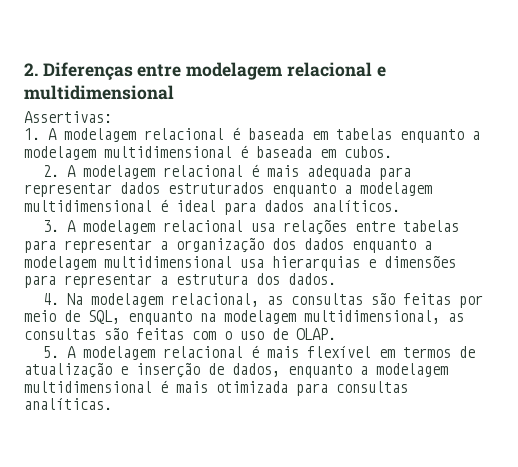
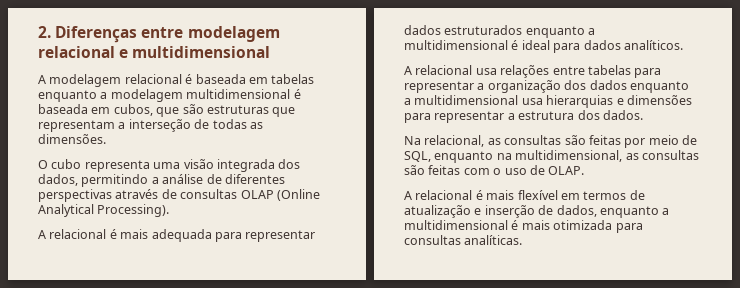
- Assertivas:
- 1. A modelagem relacional é baseada em tabelas enquanto a modelagem multidimensional é baseada em cubos.
- 2. A modelagem relacional é mais adequada para representar dados estruturados enquanto a modelagem multidimensional é ideal para dados analíticos.
+ A modelagem relacional é baseada em tabelas enquanto a modelagem multidimensional é baseada em cubos, que são estruturas que representam a interseção de todas as dimensões.
+ O cubo representa uma visão integrada dos dados, permitindo a análise de diferentes perspectivas através de consultas OLAP (Online Analytical Processing).
+ A relacional é mais adequada para representar dados estruturados enquanto a multidimensional é ideal para dados analíticos.
- 3. A modelagem relacional usa relações entre tabelas para representar a organização dos dados enquanto a modelagem multidimensional usa hierarquias e dimensões para representar a estrutura dos dados.
+ A relacional usa relações entre tabelas para representar a organização dos dados enquanto a multidimensional usa hierarquias e dimensões para representar a estrutura dos dados.
- 4. Na modelagem relacional, as consultas são feitas por meio de SQL, enquanto na modelagem multidimensional, as consultas são feitas com o uso de OLAP.
+ Na relacional, as consultas são feitas por meio de SQL, enquanto na multidimensional, as consultas são feitas com o uso de OLAP.
- 5. A modelagem relacional é mais flexível em termos de atualização e inserção de dados, enquanto a modelagem multidimensional é mais otimizada para consultas analíticas.
+ A relacional é mais flexível em termos de atualização e inserção de dados, enquanto a multidimensional é mais otimizada para consultas analíticas.

